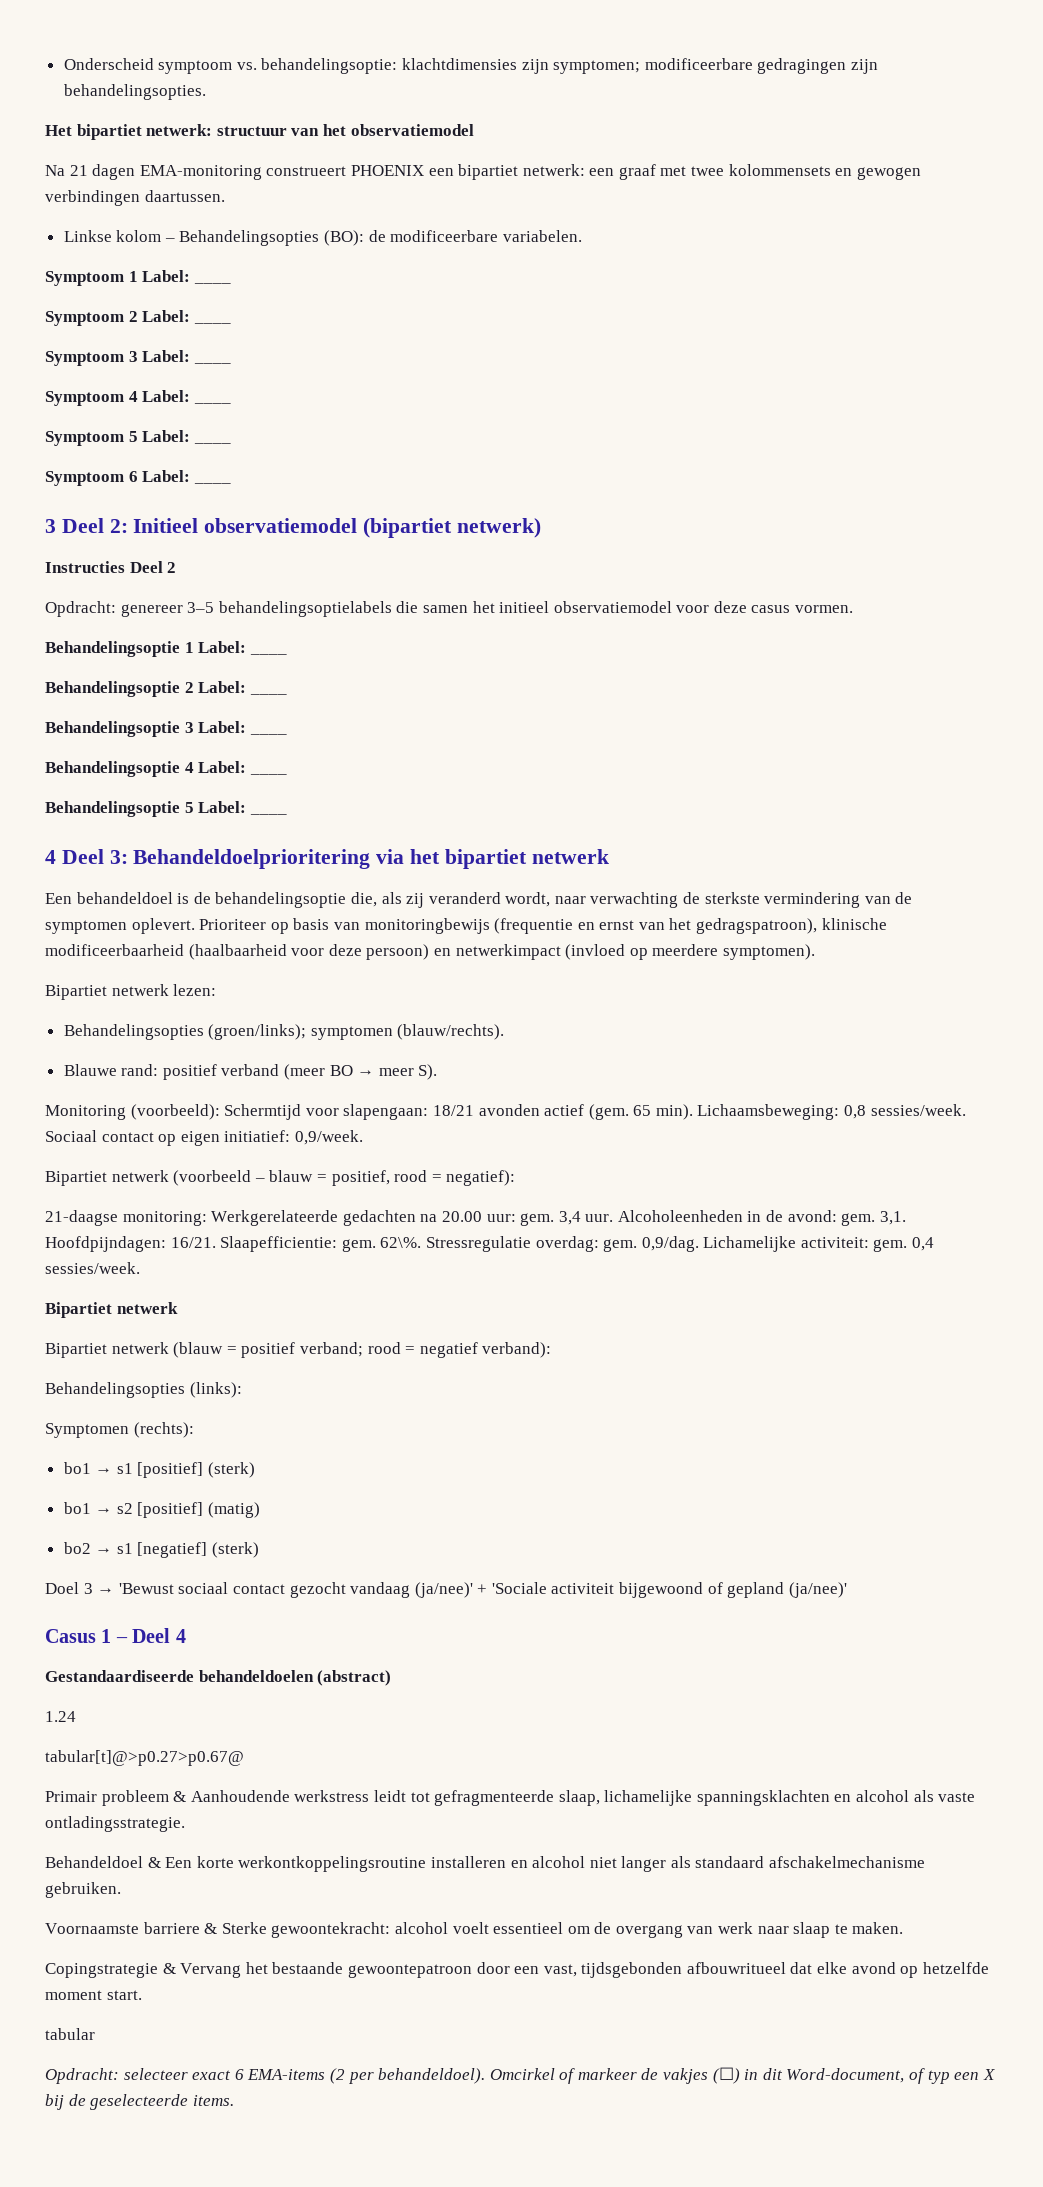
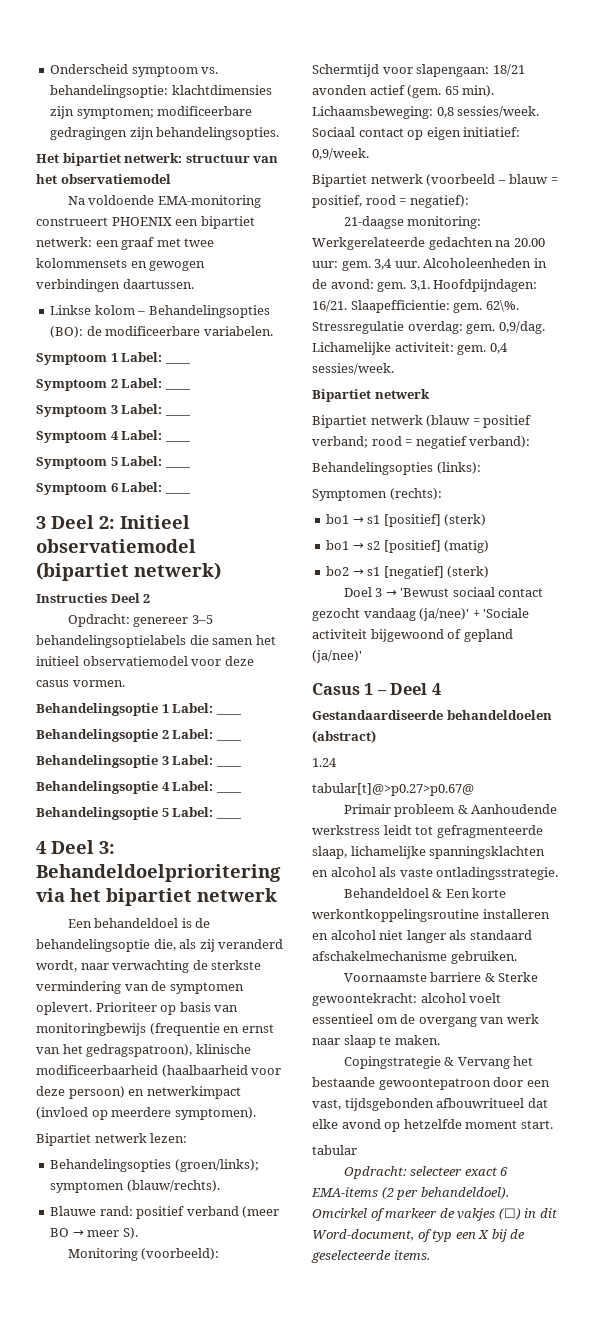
- Na 21 dagen EMA-monitoring construeert PHOENIX een bipartiet netwerk: een graaf met twee kolommensets en gewogen verbindingen daartussen.
+ Na voldoende EMA-monitoring construeert PHOENIX een bipartiet netwerk: een graaf met twee kolommensets en gewogen verbindingen daartussen.

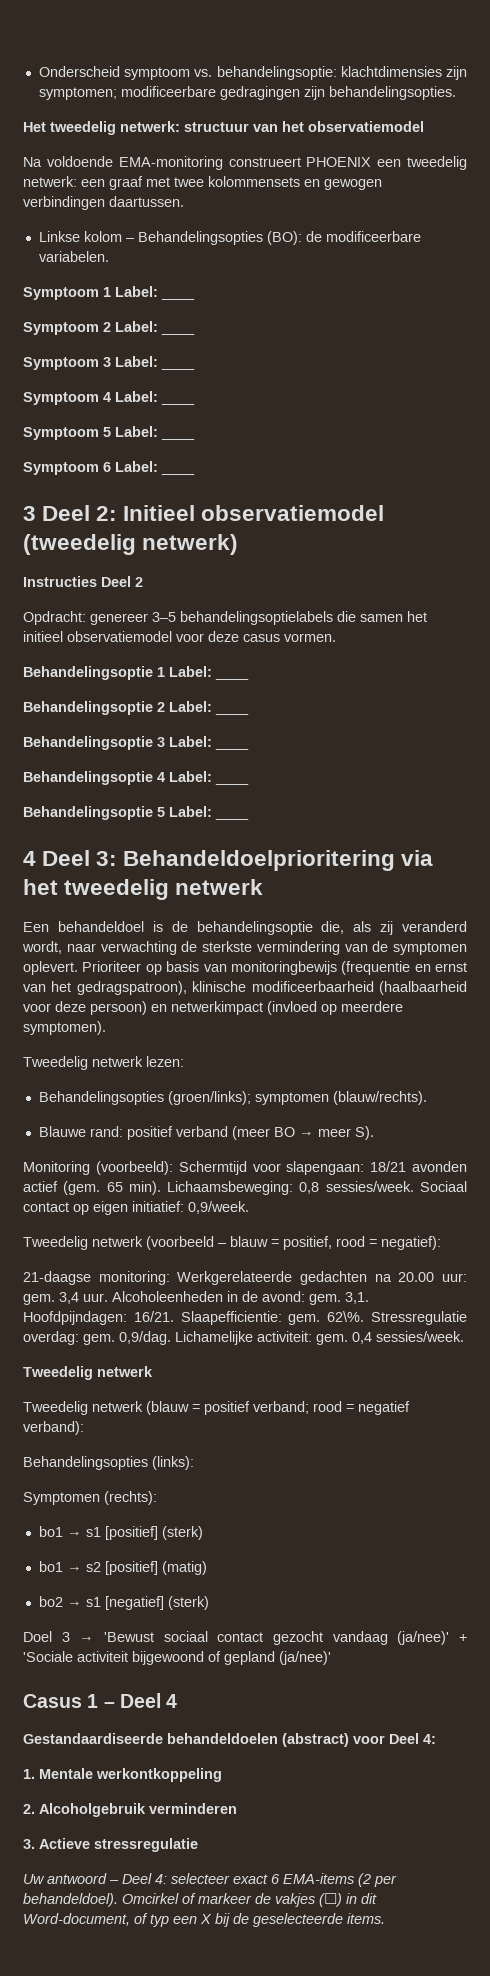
- Het bipartiet netwerk: structuur van het observatiemodel
+ Het tweedelig netwerk: structuur van het observatiemodel
- Na voldoende EMA-monitoring construeert PHOENIX een bipartiet netwerk: een graaf met twee kolommensets en gewogen verbindingen daartussen.
+ Na voldoende EMA-monitoring construeert PHOENIX een tweedelig netwerk: een graaf met twee kolommensets en gewogen verbindingen daartussen.
- 3 Deel 2: Initieel observatiemodel (bipartiet netwerk)
+ 3 Deel 2: Initieel observatiemodel (tweedelig netwerk)
- 4 Deel 3: Behandeldoelprioritering via het bipartiet netwerk
+ 4 Deel 3: Behandeldoelprioritering via het tweedelig netwerk
- Bipartiet netwerk lezen:
+ Tweedelig netwerk lezen:
- Bipartiet netwerk (voorbeeld – blauw = positief, rood = negatief):
+ Tweedelig netwerk (voorbeeld – blauw = positief, rood = negatief):
  0,4 sessies/week.
- Bipartiet netwerk
- Bipartiet netwerk (blauw = positief verband; rood = negatief verband):
+ Tweedelig netwerk
+ Tweedelig netwerk (blauw = positief verband; rood = negatief verband):
- Gestandaardiseerde behandeldoelen (abstract)
- 1.24
- tabular[t]@>p0.27>p0.67@
- Primair probleem & Aanhoudende werkstress leidt tot gefragmenteerde slaap, lichamelijke spanningsklachten en alcohol als vaste ontladingsstrategie.
- Behandeldoel & Een korte werkontkoppelingsroutine installeren en alcohol niet langer als standaard afschakelmechanisme gebruiken.
- Voornaamste barriere & Sterke gewoontekracht: alcohol voelt essentieel om de overgang van werk naar slaap te maken.
- Copingstrategie & Vervang het bestaande gewoontepatroon door een vast, tijdsgebonden afbouwritueel dat elke avond op hetzelfde moment start.
- tabular
- Opdracht: selecteer exact 6 EMA-items (2 per behandeldoel).
+ Gestandaardiseerde behandeldoelen (abstract) voor Deel 4:
+ 1. Mentale werkontkoppeling
+ 2. Alcoholgebruik verminderen
+ 3. Actieve stressregulatie
+ Uw antwoord – Deel 4: selecteer exact 6 EMA-items (2 per behandeldoel).

